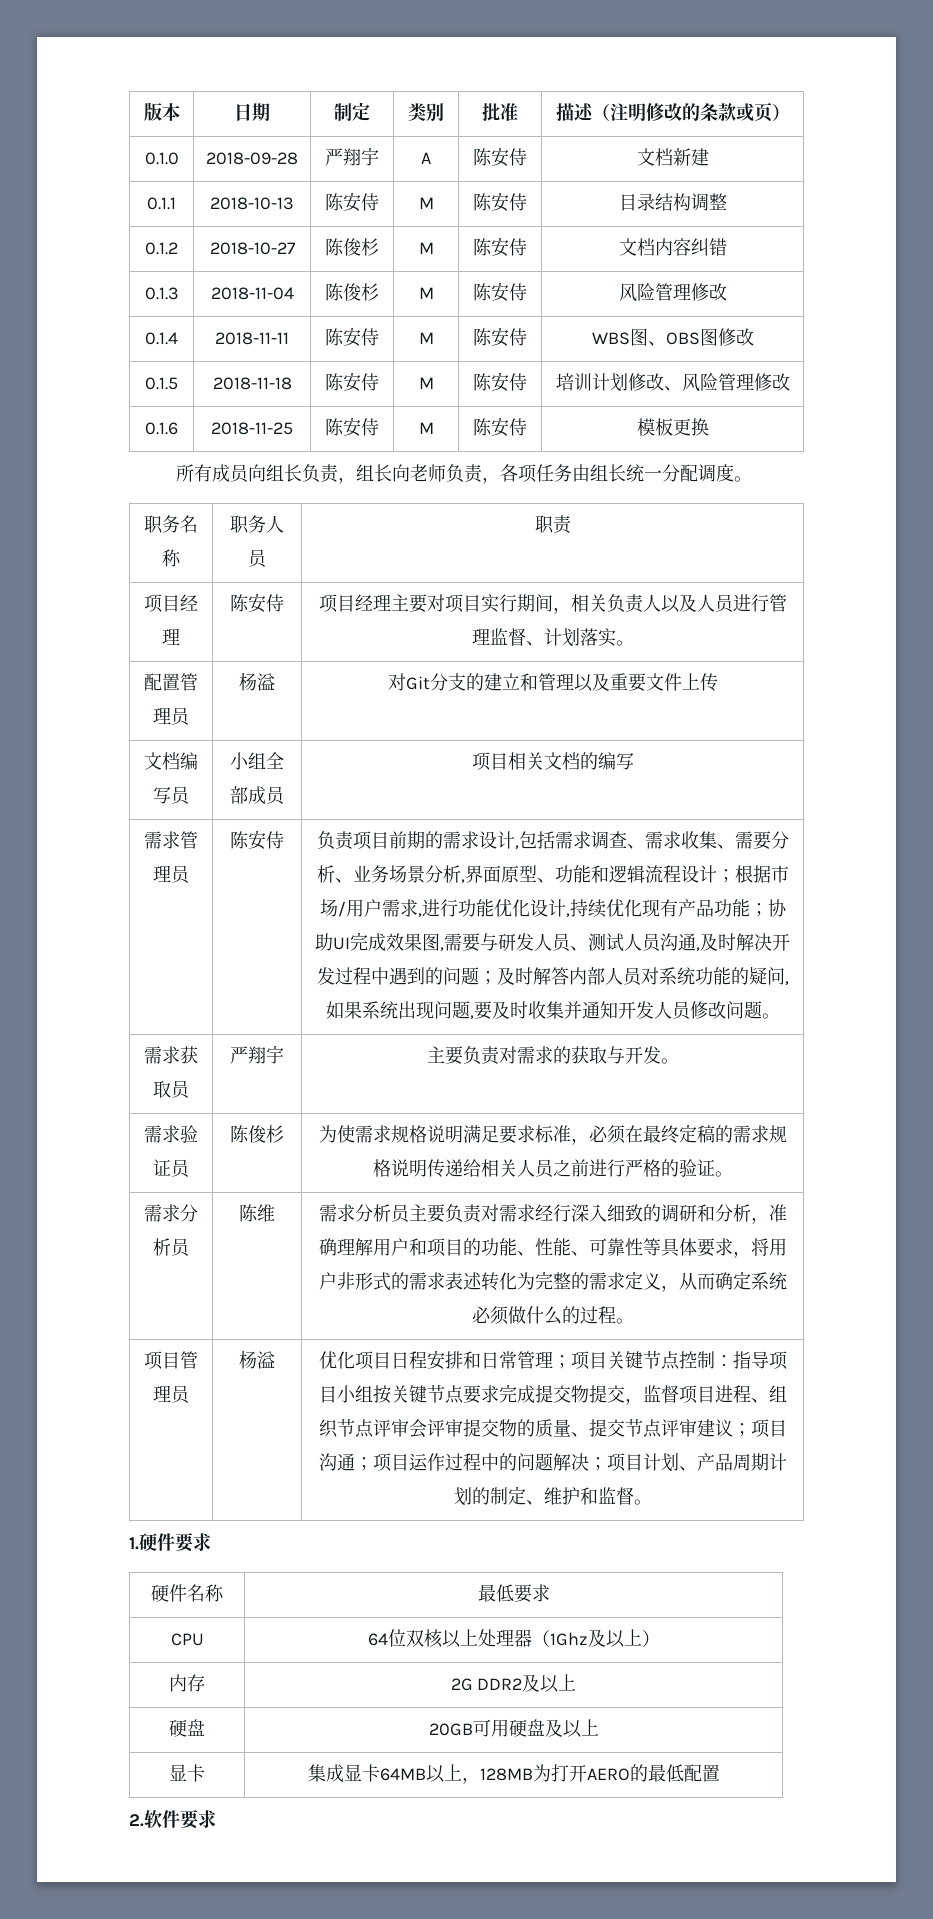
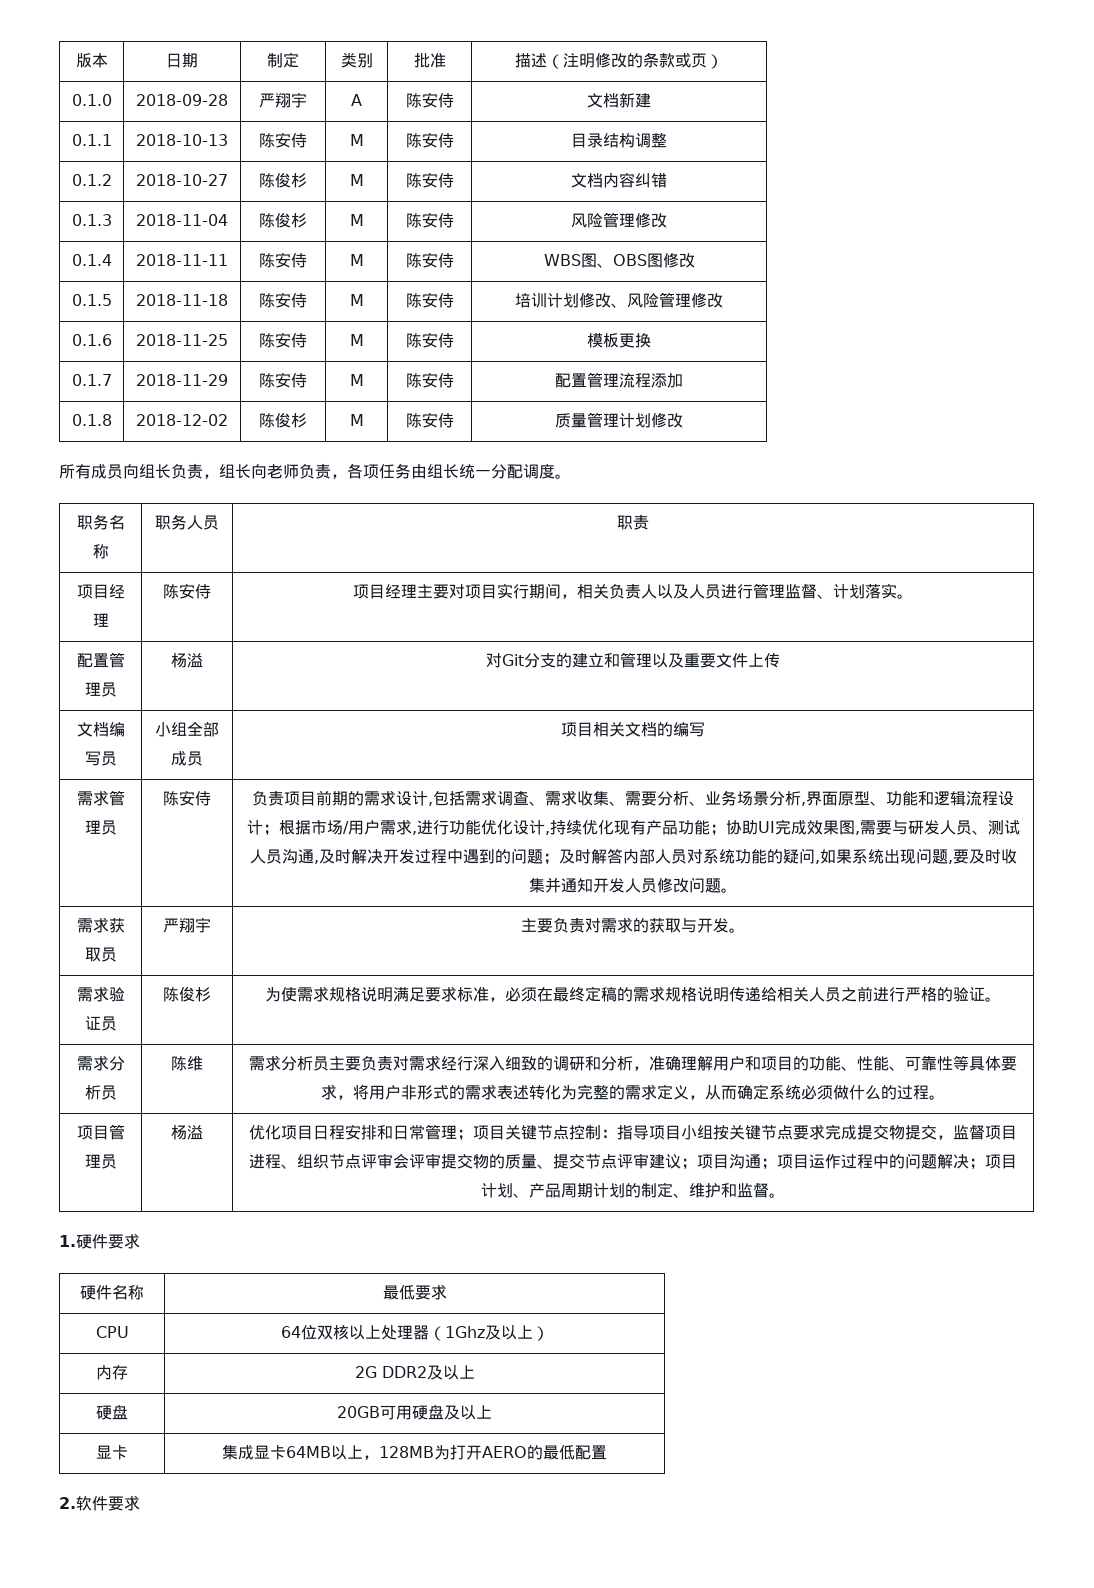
+ 0.1.7 | 2018-11-29 | 陈安侍 | M | 陈安侍 | 配置管理流程添加
+ 0.1.8 | 2018-12-02 | 陈俊杉 | M | 陈安侍 | 质量管理计划修改

